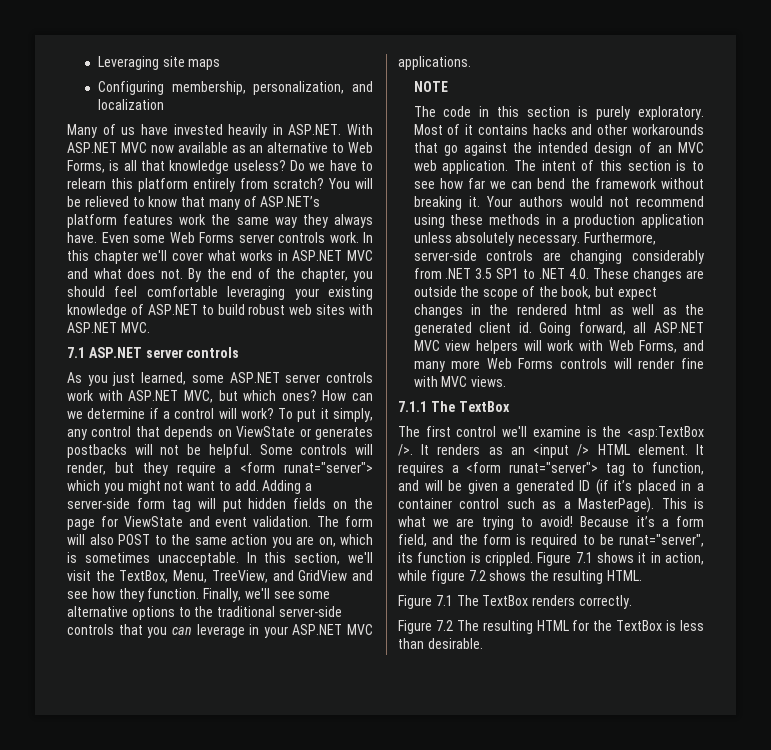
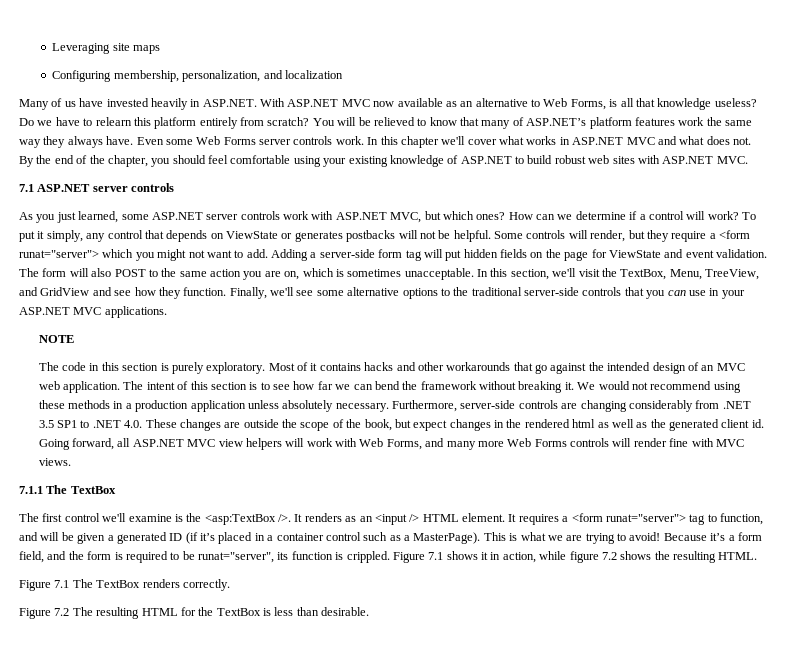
- By the end of the chapter, you should feel comfortable leveraging your existing knowledge of ASP.NET to build robust web sites with ASP.NET MVC.
+ By the end of the chapter, you should feel comfortable using your existing knowledge of ASP.NET to build robust web sites with ASP.NET MVC.
- Finally, we'll see some alternative options to the traditional server-side controls that you can leverage in your ASP.NET MVC applications.
+ Finally, we'll see some alternative options to the traditional server-side controls that you can use in your ASP.NET MVC applications.
- Your authors would not recommend using these methods in a production application unless absolutely necessary.
+ We would not recommend using these methods in a production application unless absolutely necessary.

